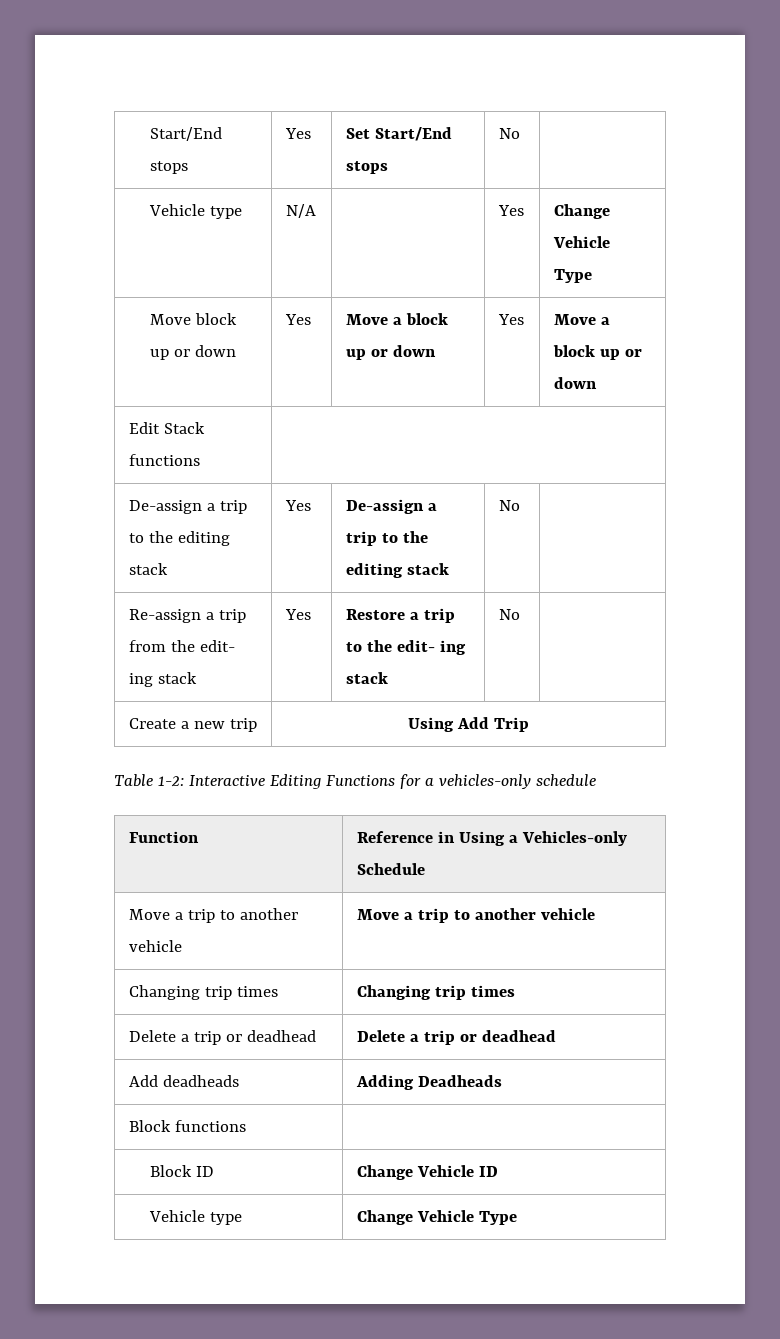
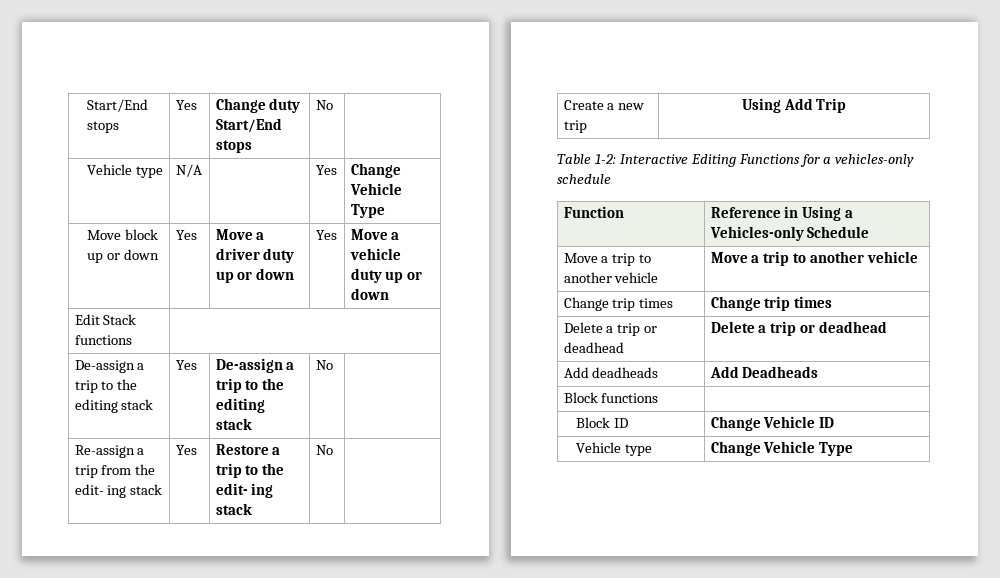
- Start/End stops | Yes | Set Start/End stops | No |
+ Start/End stops | Yes | Change duty Start/End stops | No |
- Move block up or down | Yes | Move a block up or down | Yes | Move a block up or down
+ Move block up or down | Yes | Move a driver duty up or down | Yes | Move a vehicle duty up or down
- Changing trip times | Changing trip times
+ Change trip times | Change trip times
- Add deadheads | Adding Deadheads
+ Add deadheads | Add Deadheads

